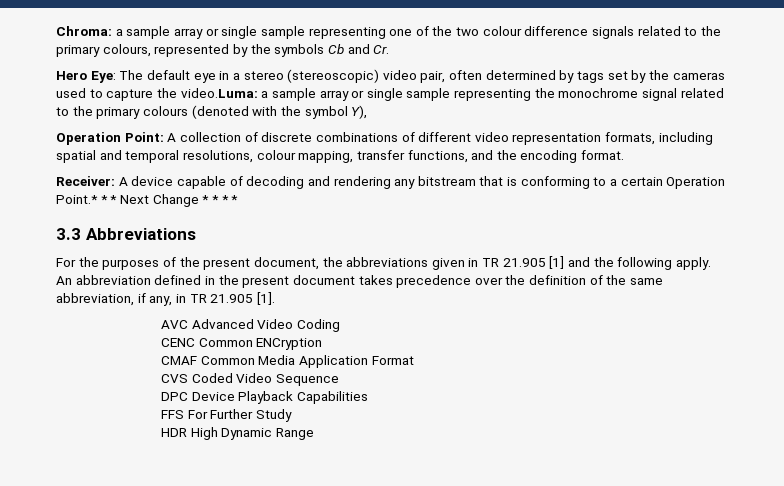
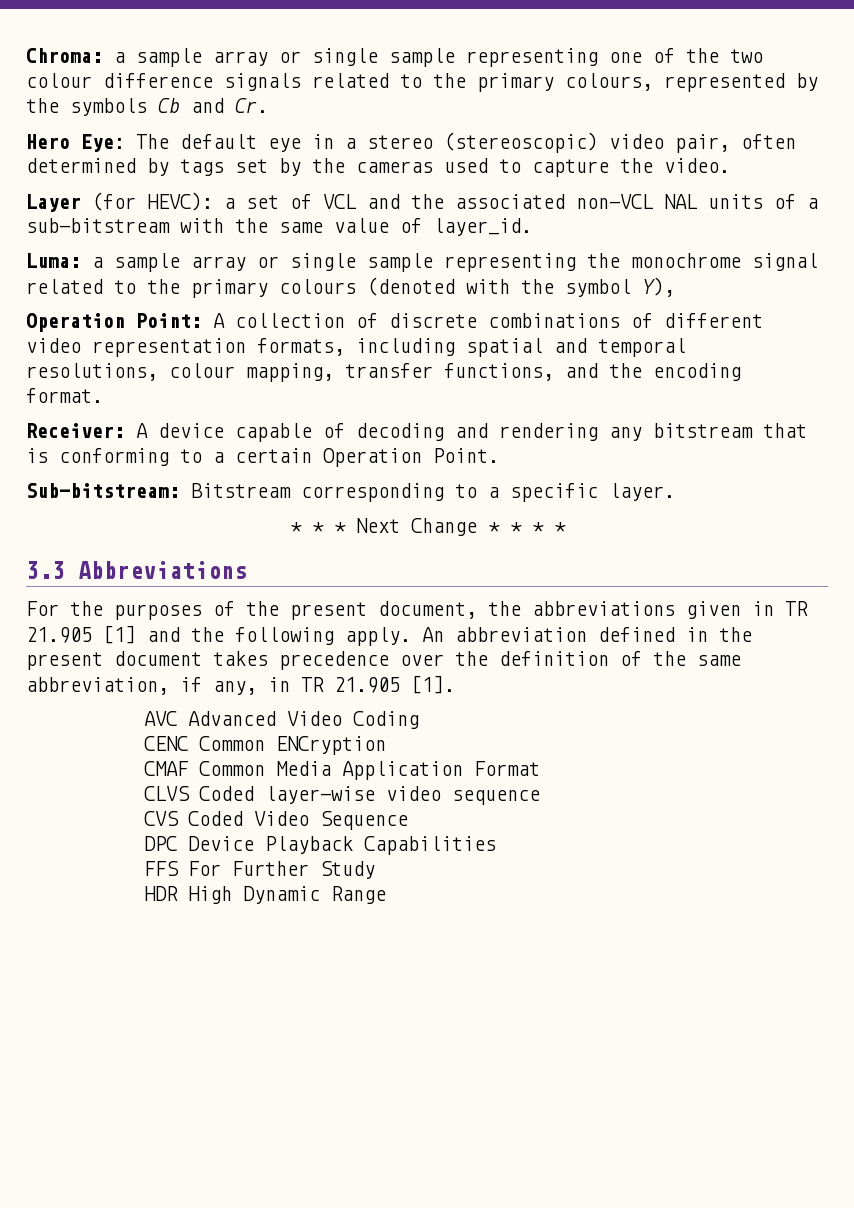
- Hero Eye: The default eye in a stereo (stereoscopic) video pair, often determined by tags set by the cameras used to capture the video.Luma: a sample array or single sample representing the monochrome signal related to the primary colours (denoted with the symbol Y),
+ Hero Eye: The default eye in a stereo (stereoscopic) video pair, often determined by tags set by the cameras used to capture the video.
+ Layer (for HEVC): a set of VCL and the associated non-VCL NAL units of a sub-bitstream with the same value of layer_id.
+ Luma: a sample array or single sample representing the monochrome signal related to the primary colours (denoted with the symbol Y),
- Receiver: A device capable of decoding and rendering any bitstream that is conforming to a certain Operation Point.* * * Next Change * * * *
+ Receiver: A device capable of decoding and rendering any bitstream that is conforming to a certain Operation Point.
+ Sub-bitstream: Bitstream corresponding to a specific layer.
+ * * * Next Change * * * *
+ CLVS Coded layer-wise video sequence

